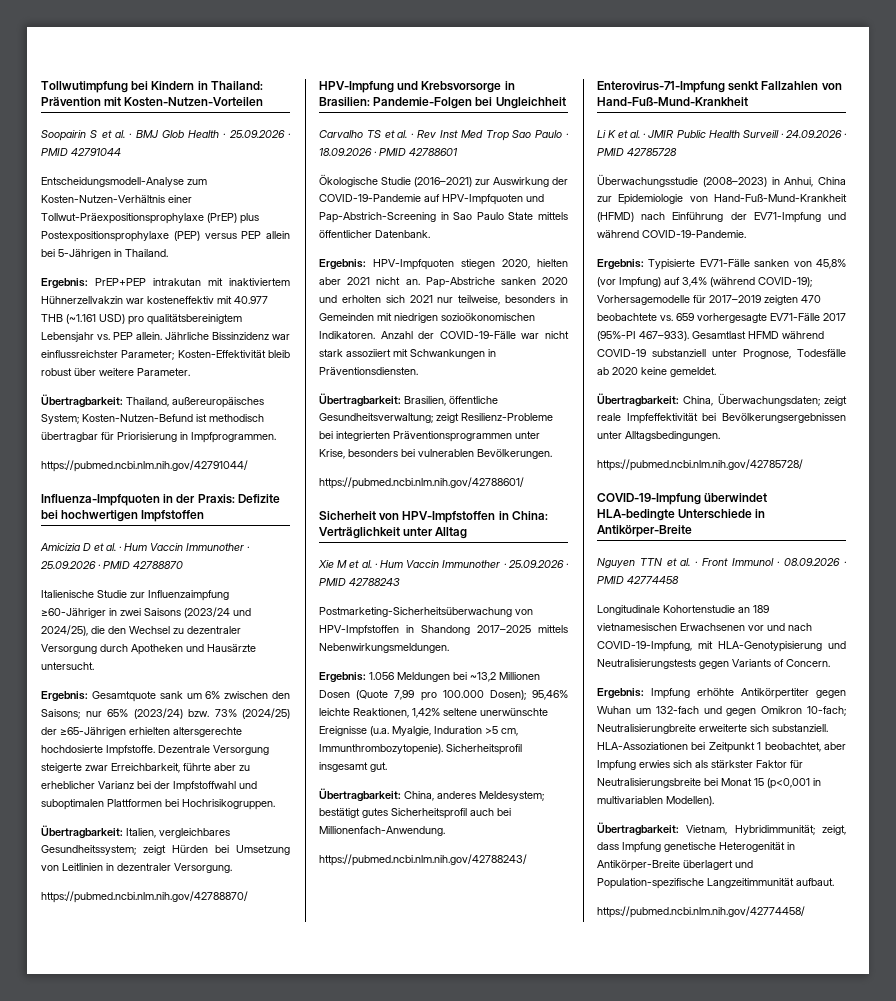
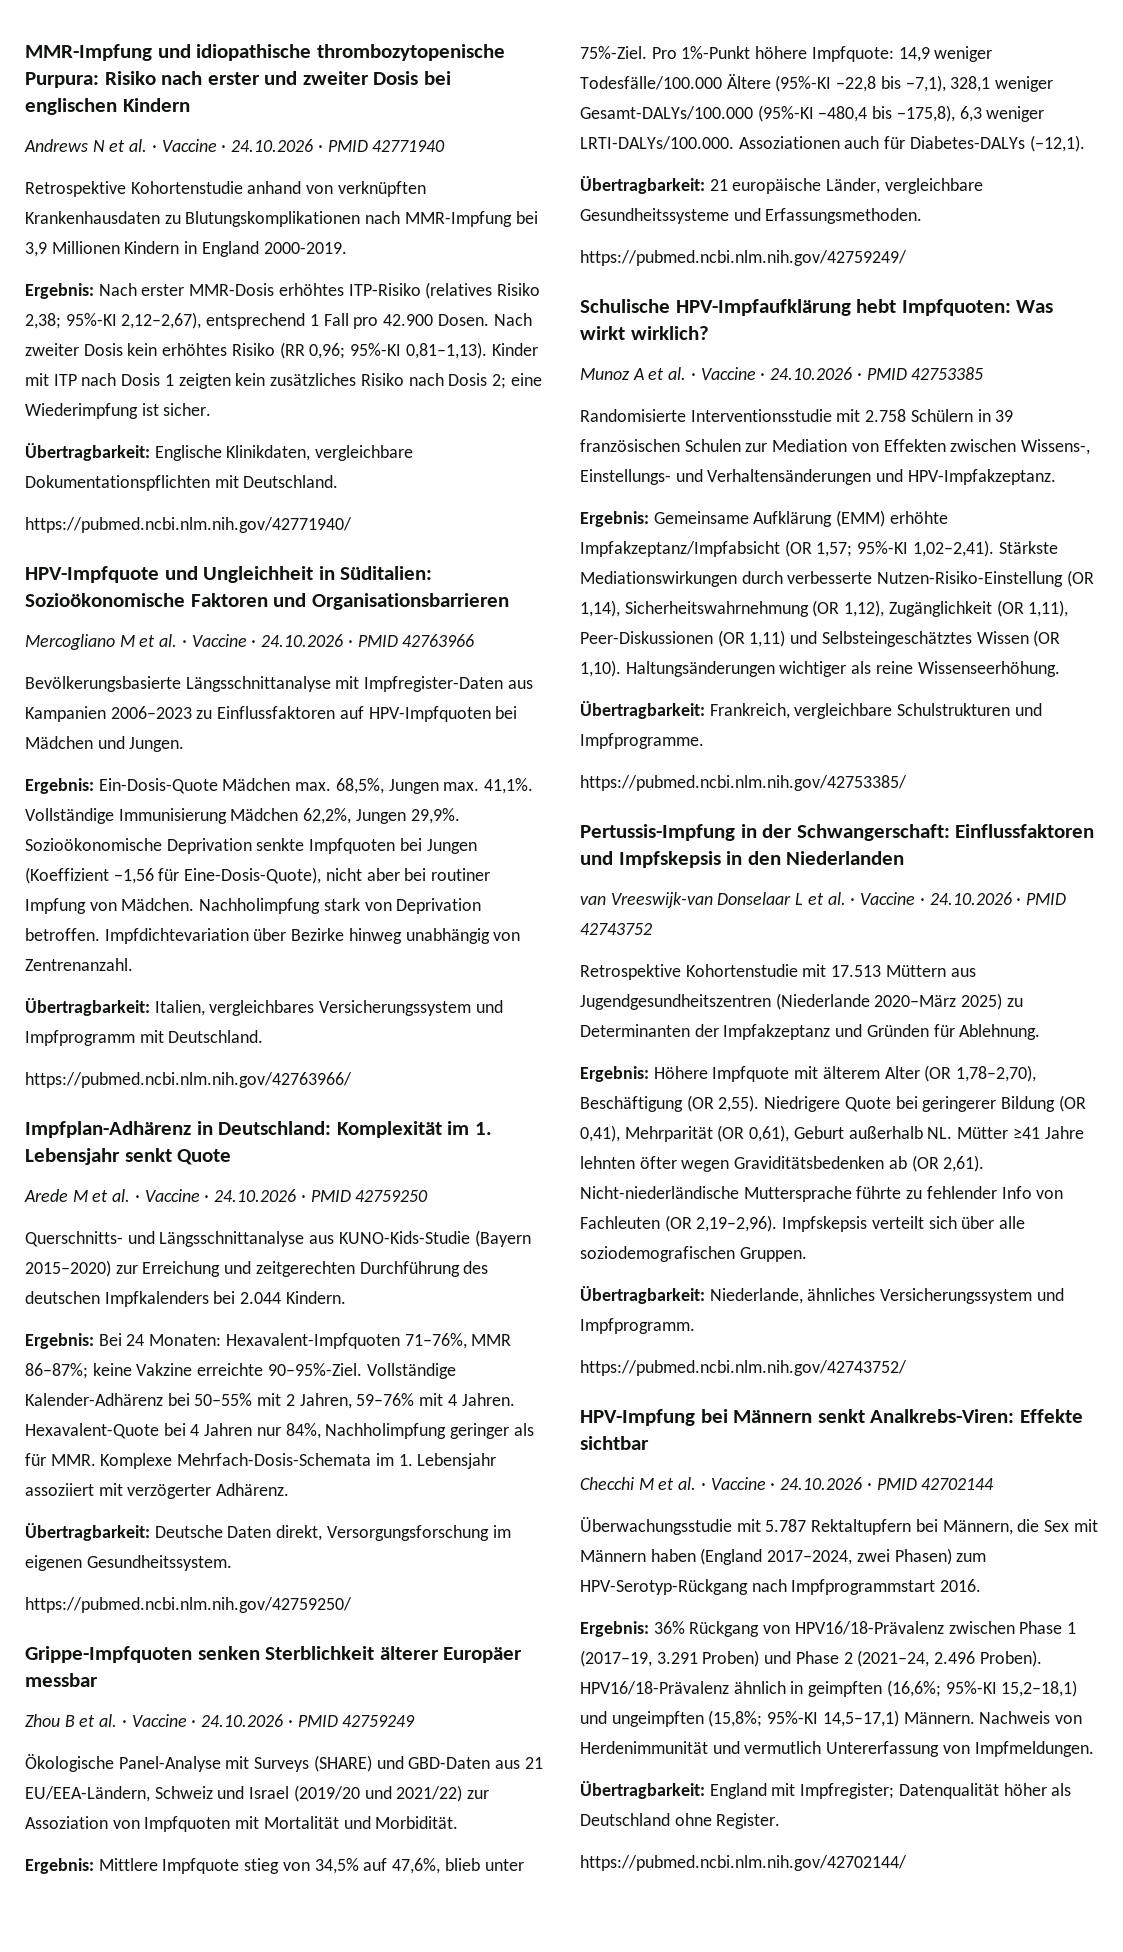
- Tollwutimpfung bei Kindern in Thailand: Prävention mit Kosten-Nutzen-Vorteilen
- Soopairin S et al. · BMJ Glob Health · 25.09.2026 · PMID 42791044
- Entscheidungsmodell-Analyse zum Kosten-Nutzen-Verhältnis einer Tollwut-Präexpositionsprophylaxe (PrEP) plus Postexpositionsprophylaxe (PEP) versus PEP allein bei 5-Jährigen in Thailand.
- Ergebnis: PrEP+PEP intrakutan mit inaktiviertem Hühnerzellvakzin war kosteneffektiv mit 40.977 THB (~1.161 USD) pro qualitätsbereinigtem Lebensjahr vs. PEP allein. Jährliche Bissinzidenz war einflussreichster Parameter; Kosten-Effektivität bleib robust über weitere Parameter.
- Übertragbarkeit: Thailand, außereuropäisches System; Kosten-Nutzen-Befund ist methodisch übertragbar für Priorisierung in Impfprogrammen.
- https://pubmed.ncbi.nlm.nih.gov/42791044/
- Influenza-Impfquoten in der Praxis: Defizite bei hochwertigen Impfstoffen
- Amicizia D et al. · Hum Vaccin Immunother · 25.09.2026 · PMID 42788870
- Italienische Studie zur Influenzaimpfung ≥60-Jähriger in zwei Saisons (2023/24 und 2024/25), die den Wechsel zu dezentraler Versorgung durch Apotheken und Hausärzte untersucht.
- Ergebnis: Gesamtquote sank um 6% zwischen den Saisons; nur 65% (2023/24) bzw. 73% (2024/25) der ≥65-Jährigen erhielten altersgerechte hochdosierte Impfstoffe. Dezentrale Versorgung steigerte zwar Erreichbarkeit, führte aber zu erheblicher Varianz bei der Impfstoffwahl und suboptimalen Plattformen bei Hochrisikogruppen.
- Übertragbarkeit: Italien, vergleichbares Gesundheitssystem; zeigt Hürden bei Umsetzung von Leitlinien in dezentraler Versorgung.
- https://pubmed.ncbi.nlm.nih.gov/42788870/
- HPV-Impfung und Krebsvorsorge in Brasilien: Pandemie-Folgen bei Ungleichheit
- Carvalho TS et al. · Rev Inst Med Trop Sao Paulo · 18.09.2026 · PMID 42788601
- Ökologische Studie (2016–2021) zur Auswirkung der COVID-19-Pandemie auf HPV-Impfquoten und Pap-Abstrich-Screening in Sao Paulo State mittels öffentlicher Datenbank.
- Ergebnis: HPV-Impfquoten stiegen 2020, hielten aber 2021 nicht an. Pap-Abstriche sanken 2020 und erholten sich 2021 nur teilweise, besonders in Gemeinden mit niedrigen sozioökonomischen Indikatoren. Anzahl der COVID-19-Fälle war nicht stark assoziiert mit Schwankungen in Präventionsdiensten.
- Übertragbarkeit: Brasilien, öffentliche Gesundheitsverwaltung; zeigt Resilienz-Probleme bei integrierten Präventionsprogrammen unter Krise, besonders bei vulnerablen Bevölkerungen.
- https://pubmed.ncbi.nlm.nih.gov/42788601/
- Sicherheit von HPV-Impfstoffen in China: Verträglichkeit unter Alltag
- Xie M et al. · Hum Vaccin Immunother · 25.09.2026 · PMID 42788243
- Postmarketing-Sicherheitsüberwachung von HPV-Impfstoffen in Shandong 2017–2025 mittels Nebenwirkungsmeldungen.
- Ergebnis: 1.056 Meldungen bei ~13,2 Millionen Dosen (Quote 7,99 pro 100.000 Dosen); 95,46% leichte Reaktionen, 1,42% seltene unerwünschte Ereignisse (u.a. Myalgie, Induration >5 cm, Immunthrombozytopenie). Sicherheitsprofil insgesamt gut.
- Übertragbarkeit: China, anderes Meldesystem; bestätigt gutes Sicherheitsprofil auch bei Millionenfach-Anwendung.
- https://pubmed.ncbi.nlm.nih.gov/42788243/
- Enterovirus-71-Impfung senkt Fallzahlen von Hand-Fuß-Mund-Krankheit
- Li K et al. · JMIR Public Health Surveill · 24.09.2026 · PMID 42785728
- Überwachungsstudie (2008–2023) in Anhui, China zur Epidemiologie von Hand-Fuß-Mund-Krankheit (HFMD) nach Einführung der EV71-Impfung und während COVID-19-Pandemie.
- Ergebnis: Typisierte EV71-Fälle sanken von 45,8% (vor Impfung) auf 3,4% (während COVID-19); Vorhersagemodelle für 2017–2019 zeigten 470 beobachtete vs. 659 vorhergesagte EV71-Fälle 2017 (95%-PI 467–933). Gesamtlast HFMD während COVID-19 substanziell unter Prognose, Todesfälle ab 2020 keine gemeldet.
- Übertragbarkeit: China, Überwachungsdaten; zeigt reale Impfeffektivität bei Bevölkerungsergebnissen unter Alltagsbedingungen.
- https://pubmed.ncbi.nlm.nih.gov/42785728/
- COVID-19-Impfung überwindet HLA-bedingte Unterschiede in Antikörper-Breite
- Nguyen TTN et al. · Front Immunol · 08.09.2026 · PMID 42774458
- Longitudinale Kohortenstudie an 189 vietnamesischen Erwachsenen vor und nach COVID-19-Impfung, mit HLA-Genotypisierung und Neutralisierungstests gegen Variants of Concern.
- Ergebnis: Impfung erhöhte Antikörpertiter gegen Wuhan um 132-fach und gegen Omikron 10-fach; Neutralisierungbreite erweiterte sich substanziell. HLA-Assoziationen bei Zeitpunkt 1 beobachtet, aber Impfung erwies sich als stärkster Faktor für Neutralisierungsbreite bei Monat 15 (p<0,001 in multivariablen Modellen).
- Übertragbarkeit: Vietnam, Hybridimmunität; zeigt, dass Impfung genetische Heterogenität in Antikörper-Breite überlagert und Population-spezifische Langzeitimmunität aufbaut.
- https://pubmed.ncbi.nlm.nih.gov/42774458/
+ MMR-Impfung und idiopathische thrombozytopenische Purpura: Risiko nach erster und zweiter Dosis bei englischen Kindern
+ Andrews N et al. · Vaccine · 24.10.2026 · PMID 42771940
+ Retrospektive Kohortenstudie anhand von verknüpften Krankenhausdaten zu Blutungskomplikationen nach MMR-Impfung bei 3,9 Millionen Kindern in England 2000-2019.
+ Ergebnis: Nach erster MMR-Dosis erhöhtes ITP-Risiko (relatives Risiko 2,38; 95%-KI 2,12–2,67), entsprechend 1 Fall pro 42.900 Dosen. Nach zweiter Dosis kein erhöhtes Risiko (RR 0,96; 95%-KI 0,81–1,13). Kinder mit ITP nach Dosis 1 zeigten kein zusätzliches Risiko nach Dosis 2; eine Wiederimpfung ist sicher.
+ Übertragbarkeit: Englische Klinikdaten, vergleichbare Dokumentationspflichten mit Deutschland.
+ https://pubmed.ncbi.nlm.nih.gov/42771940/
+ HPV-Impfquote und Ungleichheit in Süditalien: Sozioökonomische Faktoren und Organisationsbarrieren
+ Mercogliano M et al. · Vaccine · 24.10.2026 · PMID 42763966
+ Bevölkerungsbasierte Längsschnittanalyse mit Impfregister-Daten aus Kampanien 2006–2023 zu Einflussfaktoren auf HPV-Impfquoten bei Mädchen und Jungen.
+ Ergebnis: Ein-Dosis-Quote Mädchen max. 68,5%, Jungen max. 41,1%. Vollständige Immunisierung Mädchen 62,2%, Jungen 29,9%. Sozioökonomische Deprivation senkte Impfquoten bei Jungen (Koeffizient −1,56 für Eine-Dosis-Quote), nicht aber bei routiner Impfung von Mädchen. Nachholimpfung stark von Deprivation betroffen. Impfdichtevariation über Bezirke hinweg unabhängig von Zentrenanzahl.
+ Übertragbarkeit: Italien, vergleichbares Versicherungssystem und Impfprogramm mit Deutschland.
+ https://pubmed.ncbi.nlm.nih.gov/42763966/
+ Impfplan-Adhärenz in Deutschland: Komplexität im 1. Lebensjahr senkt Quote
+ Arede M et al. · Vaccine · 24.10.2026 · PMID 42759250
+ Querschnitts- und Längsschnittanalyse aus KUNO-Kids-Studie (Bayern 2015–2020) zur Erreichung und zeitgerechten Durchführung des deutschen Impfkalenders bei 2.044 Kindern.
+ Ergebnis: Bei 24 Monaten: Hexavalent-Impfquoten 71–76%, MMR 86–87%; keine Vakzine erreichte 90–95%-Ziel. Vollständige Kalender-Adhärenz bei 50–55% mit 2 Jahren, 59–76% mit 4 Jahren. Hexavalent-Quote bei 4 Jahren nur 84%, Nachholimpfung geringer als für MMR. Komplexe Mehrfach-Dosis-Schemata im 1. Lebensjahr assoziiert mit verzögerter Adhärenz.
+ Übertragbarkeit: Deutsche Daten direkt, Versorgungsforschung im eigenen Gesundheitssystem.
+ https://pubmed.ncbi.nlm.nih.gov/42759250/
+ Grippe-Impfquoten senken Sterblichkeit älterer Europäer messbar
+ Zhou B et al. · Vaccine · 24.10.2026 · PMID 42759249
+ Ökologische Panel-Analyse mit Surveys (SHARE) und GBD-Daten aus 21 EU/EEA-Ländern, Schweiz und Israel (2019/20 und 2021/22) zur Assoziation von Impfquoten mit Mortalität und Morbidität.
+ Ergebnis: Mittlere Impfquote stieg von 34,5% auf 47,6%, blieb unter 75%-Ziel. Pro 1%-Punkt höhere Impfquote: 14,9 weniger Todesfälle/100.000 Ältere (95%-KI −22,8 bis −7,1), 328,1 weniger Gesamt-DALYs/100.000 (95%-KI −480,4 bis −175,8), 6,3 weniger LRTI-DALYs/100.000. Assoziationen auch für Diabetes-DALYs (−12,1).
+ Übertragbarkeit: 21 europäische Länder, vergleichbare Gesundheitssysteme und Erfassungsmethoden.
+ https://pubmed.ncbi.nlm.nih.gov/42759249/
+ Schulische HPV-Impfaufklärung hebt Impfquoten: Was wirkt wirklich?
+ Munoz A et al. · Vaccine · 24.10.2026 · PMID 42753385
+ Randomisierte Interventionsstudie mit 2.758 Schülern in 39 französischen Schulen zur Mediation von Effekten zwischen Wissens-, Einstellungs- und Verhaltensänderungen und HPV-Impfakzeptanz.
+ Ergebnis: Gemeinsame Aufklärung (EMM) erhöhte Impfakzeptanz/Impfabsicht (OR 1,57; 95%-KI 1,02–2,41). Stärkste Mediationswirkungen durch verbesserte Nutzen-Risiko-Einstellung (OR 1,14), Sicherheitswahrnehmung (OR 1,12), Zugänglichkeit (OR 1,11), Peer-Diskussionen (OR 1,11) und Selbsteingeschätztes Wissen (OR 1,10). Haltungsänderungen wichtiger als reine Wissenseerhöhung.
+ Übertragbarkeit: Frankreich, vergleichbare Schulstrukturen und Impfprogramme.
+ https://pubmed.ncbi.nlm.nih.gov/42753385/
+ Pertussis-Impfung in der Schwangerschaft: Einflussfaktoren und Impfskepsis in den Niederlanden
+ van Vreeswijk-van Donselaar L et al. · Vaccine · 24.10.2026 · PMID 42743752
+ Retrospektive Kohortenstudie mit 17.513 Müttern aus Jugendgesundheitszentren (Niederlande 2020–März 2025) zu Determinanten der Impfakzeptanz und Gründen für Ablehnung.
+ Ergebnis: Höhere Impfquote mit älterem Alter (OR 1,78–2,70), Beschäftigung (OR 2,55). Niedrigere Quote bei geringerer Bildung (OR 0,41), Mehrparität (OR 0,61), Geburt außerhalb NL. Mütter ≥41 Jahre lehnten öfter wegen Graviditätsbedenken ab (OR 2,61). Nicht-niederländische Muttersprache führte zu fehlender Info von Fachleuten (OR 2,19–2,96). Impfskepsis verteilt sich über alle soziodemografischen Gruppen.
+ Übertragbarkeit: Niederlande, ähnliches Versicherungssystem und Impfprogramm.
+ https://pubmed.ncbi.nlm.nih.gov/42743752/
+ HPV-Impfung bei Männern senkt Analkrebs-Viren: Effekte sichtbar
+ Checchi M et al. · Vaccine · 24.10.2026 · PMID 42702144
+ Überwachungsstudie mit 5.787 Rektaltupfern bei Männern, die Sex mit Männern haben (England 2017–2024, zwei Phasen) zum HPV-Serotyp-Rückgang nach Impfprogrammstart 2016.
+ Ergebnis: 36% Rückgang von HPV16/18-Prävalenz zwischen Phase 1 (2017–19, 3.291 Proben) und Phase 2 (2021–24, 2.496 Proben). HPV16/18-Prävalenz ähnlich in geimpften (16,6%; 95%-KI 15,2–18,1) und ungeimpften (15,8%; 95%-KI 14,5–17,1) Männern. Nachweis von Herdenimmunität und vermutlich Untererfassung von Impfmeldungen.
+ Übertragbarkeit: England mit Impfregister; Datenqualität höher als Deutschland ohne Register.
+ https://pubmed.ncbi.nlm.nih.gov/42702144/

